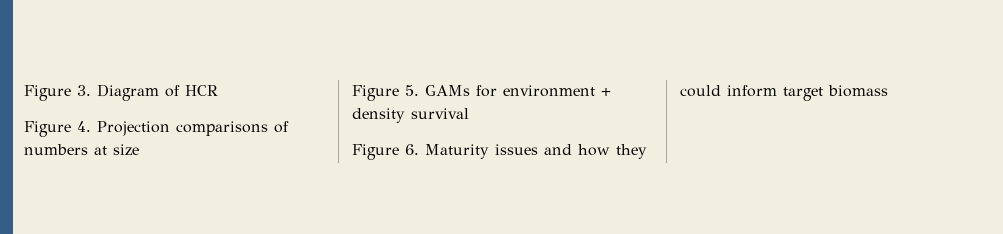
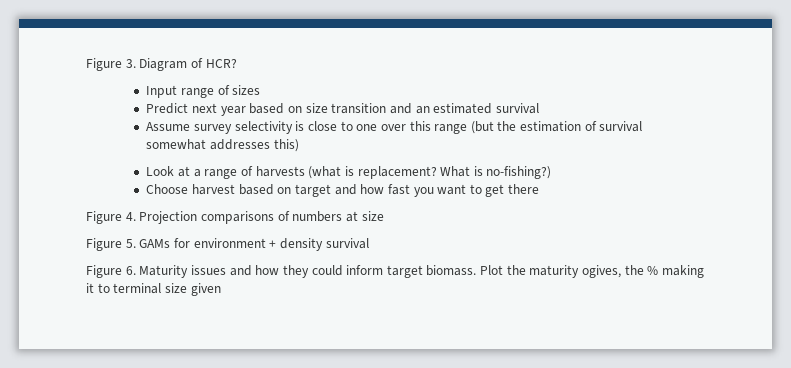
- Figure 3. Diagram of HCR
+ Figure 3. Diagram of HCR?
+ Input range of sizes
+ Predict next year based on size transition and an estimated survival
+ Assume survey selectivity is close to one over this range (but the estimation of survival somewhat addresses this)
+ Look at a range of harvests (what is replacement? What is no-fishing?)
+ Choose harvest based on target and how fast you want to get there
- Figure 6. Maturity issues and how they could inform target biomass
+ Figure 6. Maturity issues and how they could inform target biomass. Plot the maturity ogives, the % making it to terminal size given

